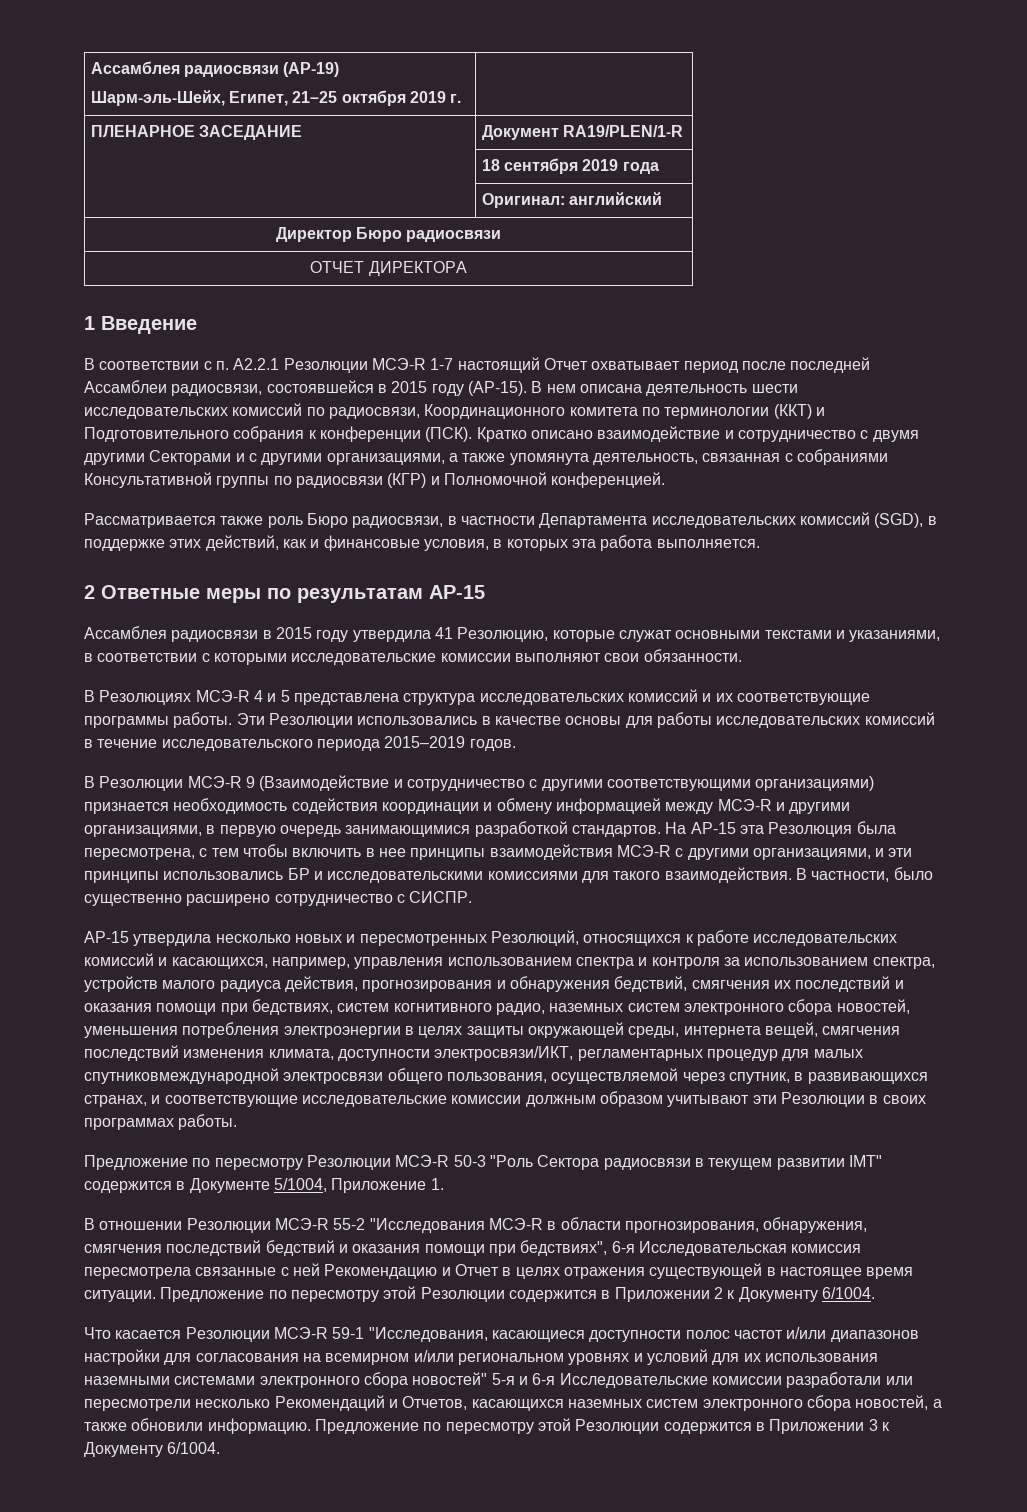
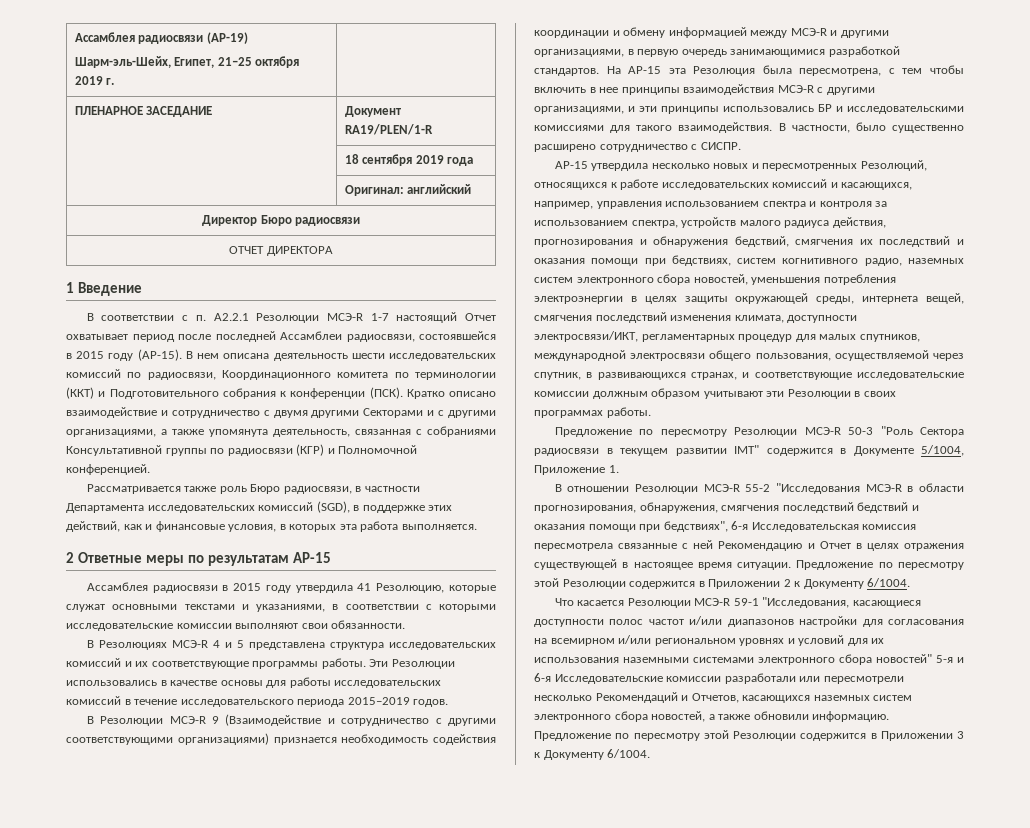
- АР-15 утвердила несколько новых и пересмотренных Резолюций, относящихся к работе исследовательских комиссий и касающихся, например, управления использованием спектра и контроля за использованием спектра, устройств малого радиуса действия, прогнозирования и обнаружения бедствий, смягчения их последствий и оказания помощи при бедствиях, систем когнитивного радио, наземных систем электронного сбора новостей, уменьшения потребления электроэнергии в целях защиты окружающей среды, интернета вещей, смягчения последствий изменения климата, доступности электросвязи/ИКТ, регламентарных процедур для малых спутниковмеждународной электросвязи общего пользования, осуществляемой через спутник, в развивающихся странах, и соответствующие исследовательские комиссии должным образом учитывают эти Резолюции в своих программах работы.
+ АР-15 утвердила несколько новых и пересмотренных Резолюций, относящихся к работе исследовательских комиссий и касающихся, например, управления использованием спектра и контроля за использованием спектра, устройств малого радиуса действия, прогнозирования и обнаружения бедствий, смягчения их последствий и оказания помощи при бедствиях, систем когнитивного радио, наземных систем электронного сбора новостей, уменьшения потребления электроэнергии в целях защиты окружающей среды, интернета вещей, смягчения последствий изменения климата, доступности электросвязи/ИКТ, регламентарных процедур для малых спутников, международной электросвязи общего пользования, осуществляемой через спутник, в развивающихся странах, и соответствующие исследовательские комиссии должным образом учитывают эти Резолюции в своих программах работы.

